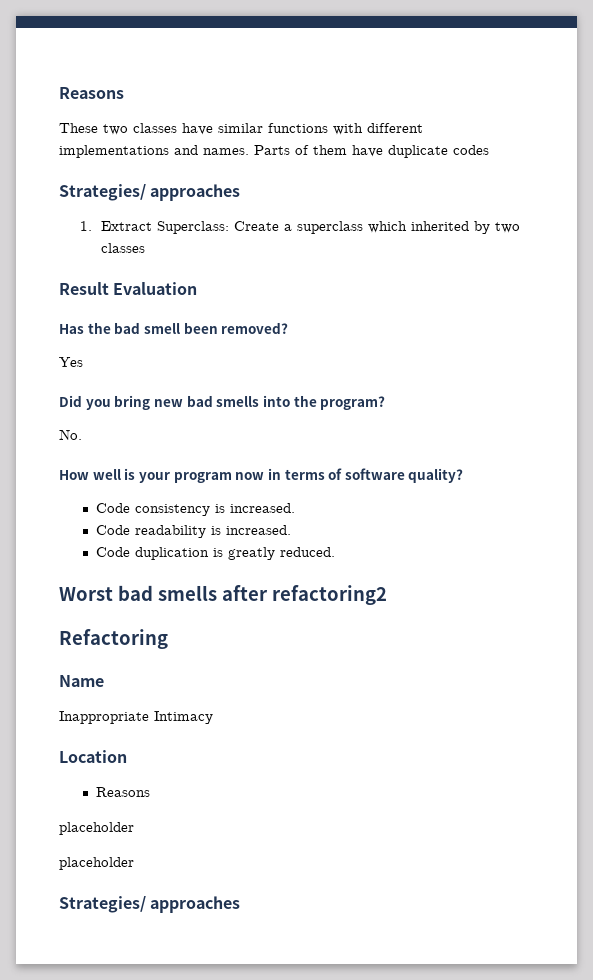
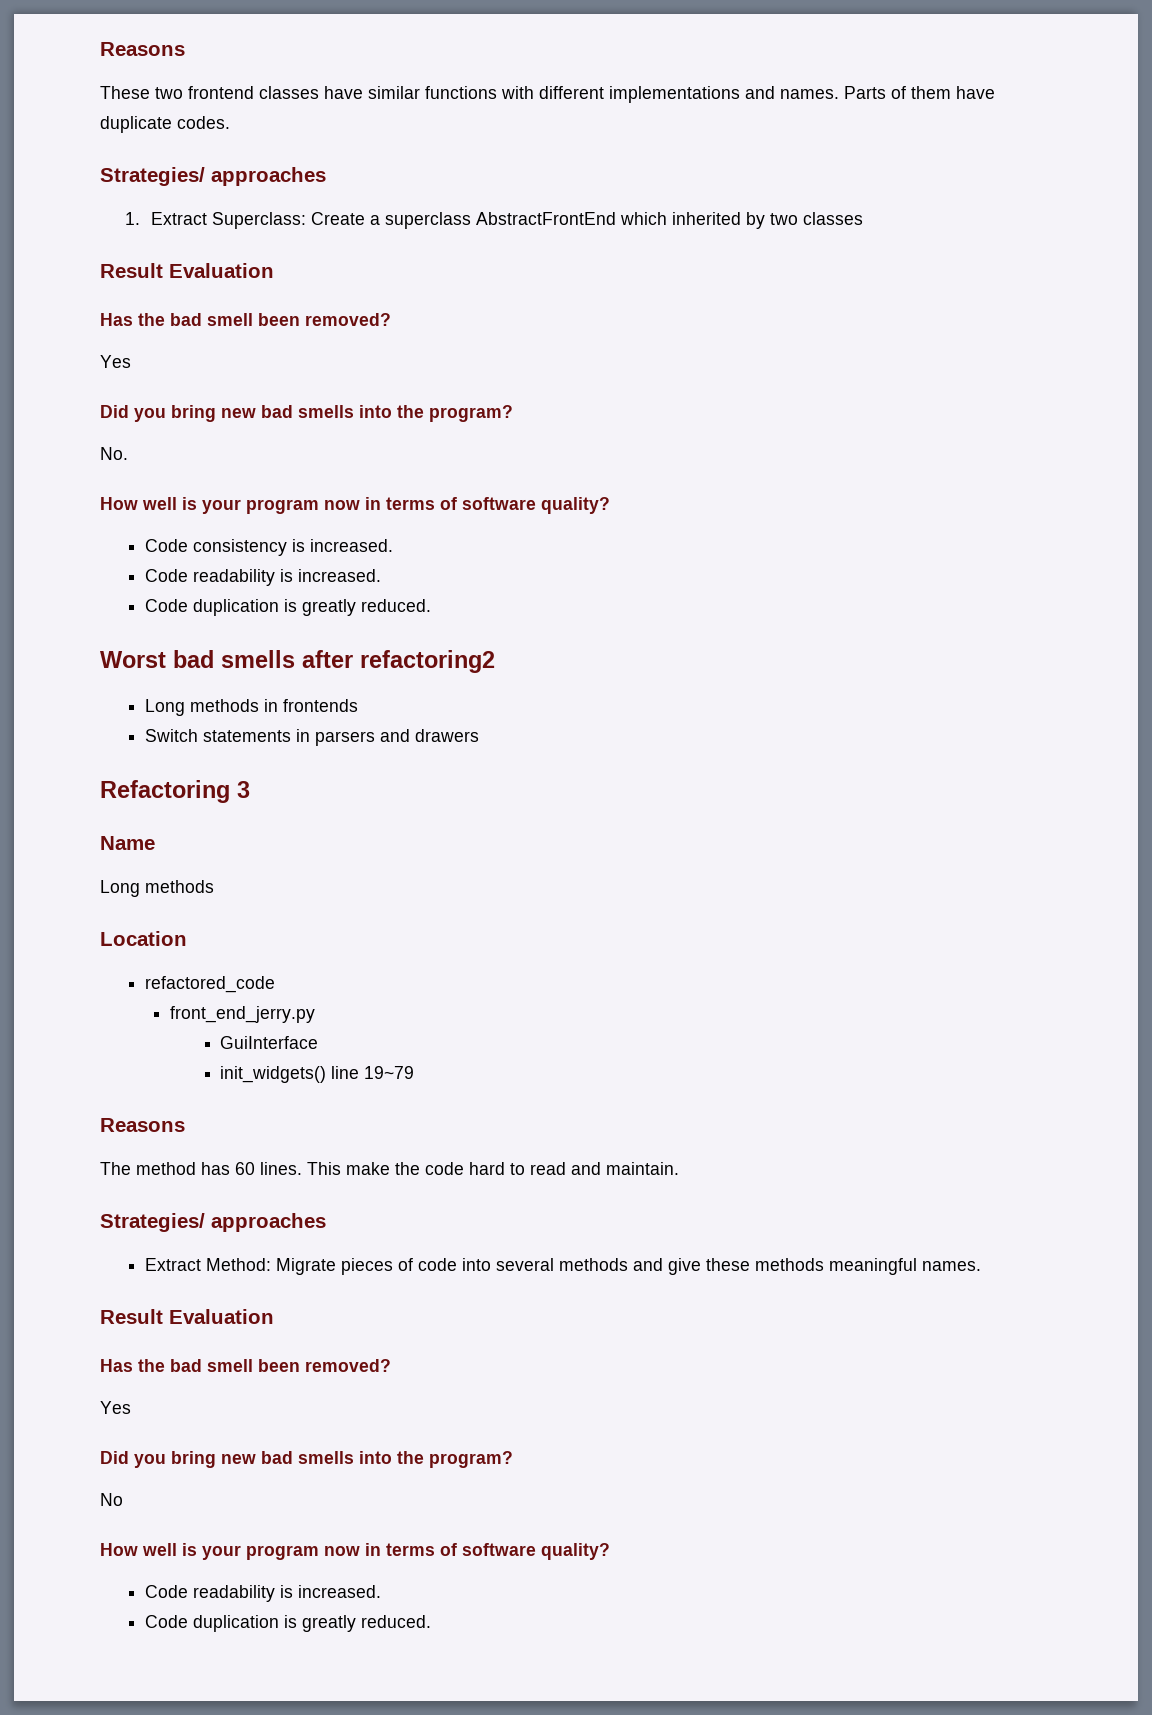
- These two classes have similar functions with different implementations and names.
+ These two frontend classes have similar functions with different implementations and names.
- Parts of them have duplicate codes
+ Parts of them have duplicate codes.
- 1. Extract Superclass: Create a superclass which inherited by two classes
+ 1. Extract Superclass: Create a superclass AbstractFrontEnd which inherited by two classes
+ Long methods in frontends
+ Switch statements in parsers and drawers
- Refactoring
+ Refactoring 3
  Name
- Inappropriate Intimacy
+ Long methods
  Location
+ refactored_code
+ front_end_jerry.py
+ GuiInterface
+ init_widgets() line 19~79
  Reasons
- placeholder
- placeholder
+ The method has 60 lines. This make the code hard to read and maintain.
  Strategies/ approaches
+ Extract Method: Migrate pieces of code into several methods and give these methods meaningful names.
+ Result Evaluation
+ Has the bad smell been removed?
+ Yes
+ Did you bring new bad smells into the program?
+ No
+ How well is your program now in terms of software quality?
+ Code readability is increased.
+ Code duplication is greatly reduced.

